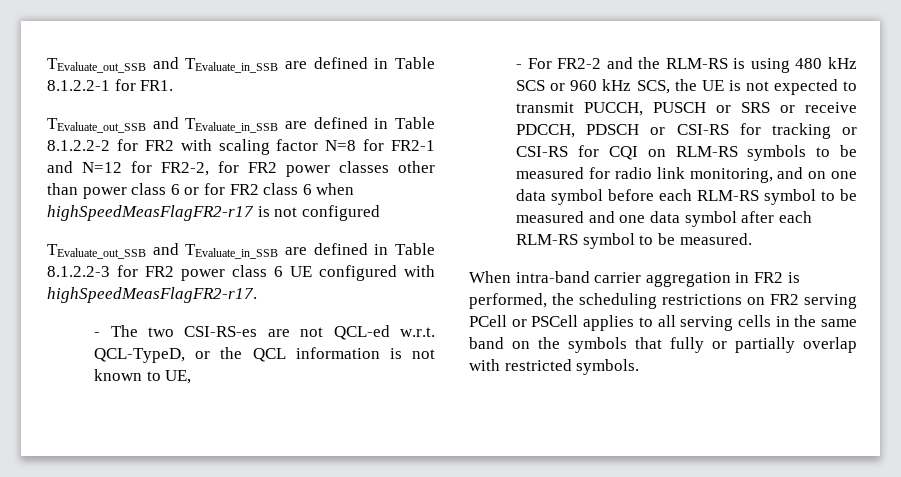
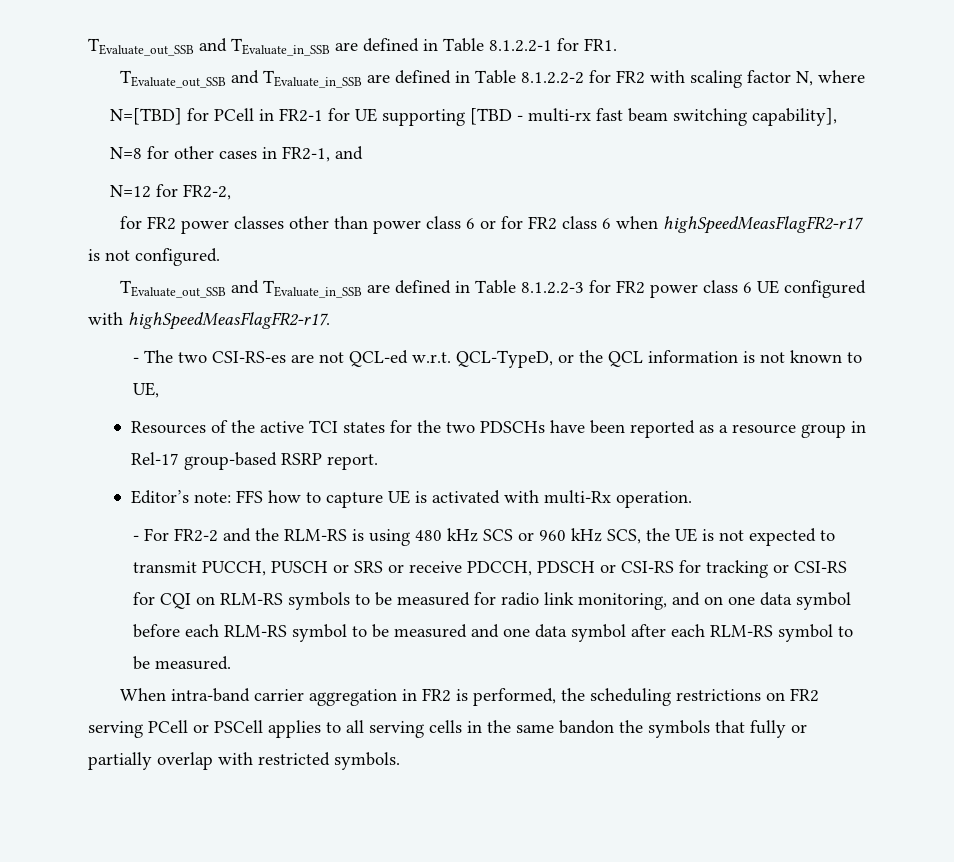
- TEvaluate_out_SSB and TEvaluate_in_SSB are defined in Table 8.1.2.2-2 for FR2 with scaling factor N=8 for FR2-1 and N=12 for FR2-2, for FR2 power classes other than power class 6 or for FR2 class 6 when highSpeedMeasFlagFR2-r17 is not configured
+ TEvaluate_out_SSB and TEvaluate_in_SSB are defined in Table 8.1.2.2-2 for FR2 with scaling factor N, where
+ N=[TBD] for PCell in FR2-1 for UE supporting [TBD - multi-rx fast beam switching capability],
+ N=8 for other cases in FR2-1, and
+ N=12 for FR2-2,
+ for FR2 power classes other than power class 6 or for FR2 class 6 when highSpeedMeasFlagFR2-r17 is not configured.
+ Resources of the active TCI states for the two PDSCHs have been reported as a resource group in Rel-17 group-based RSRP report.
+ Editor’s note: FFS how to capture UE is activated with multi-Rx operation.
- When intra-band carrier aggregation in FR2 is performed, the scheduling restrictions on FR2 serving PCell or PSCell applies to all serving cells in the same band on the symbols that fully or partially overlap with restricted symbols.
+ When intra-band carrier aggregation in FR2 is performed, the scheduling restrictions on FR2 serving PCell or PSCell applies to all serving cells in the same bandon the symbols that fully or partially overlap with restricted symbols.

